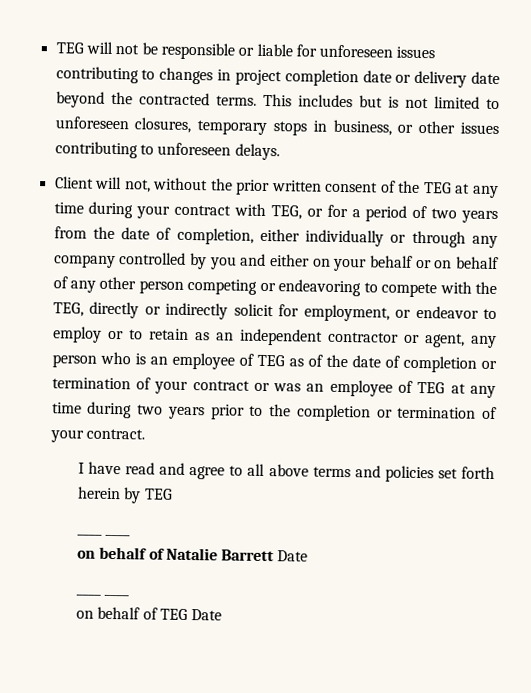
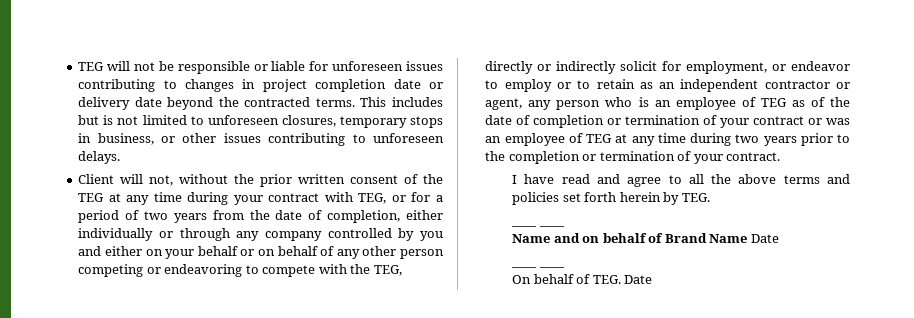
- I have read and agree to all above terms and policies set forth herein by TEG
+ I have read and agree to all the above terms and policies set forth herein by TEG.
  ____ ____
- on behalf of Natalie Barrett Date
+ Name and on behalf of Brand Name Date
- on behalf of TEG Date
+ On behalf of TEG. Date

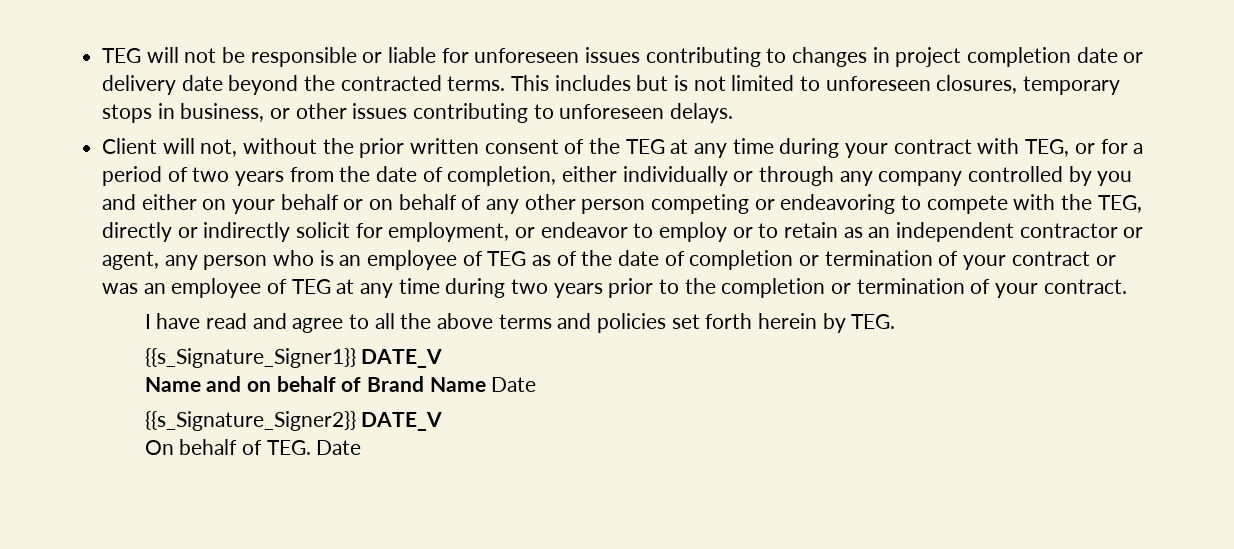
  I have read and agree to all the above terms and policies set forth herein by TEG.
- ____ ____
+ {{s_Signature_Signer1}} DATE_V
  Name and on behalf of Brand Name Date
- ____ ____
+ {{s_Signature_Signer2}} DATE_V

